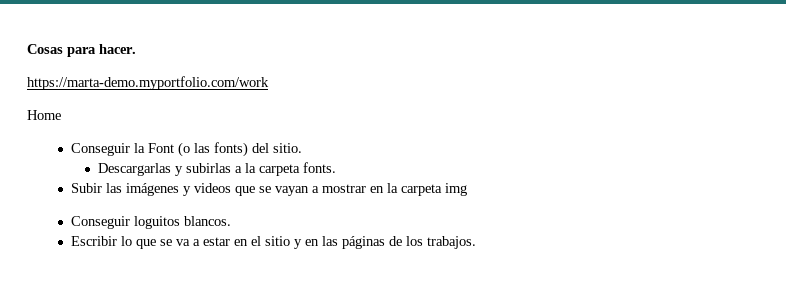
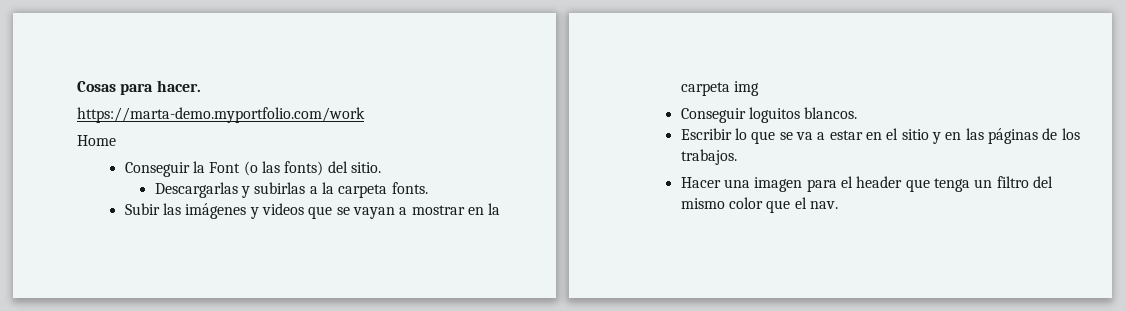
+ Hacer una imagen para el header que tenga un filtro del mismo color que el nav.

